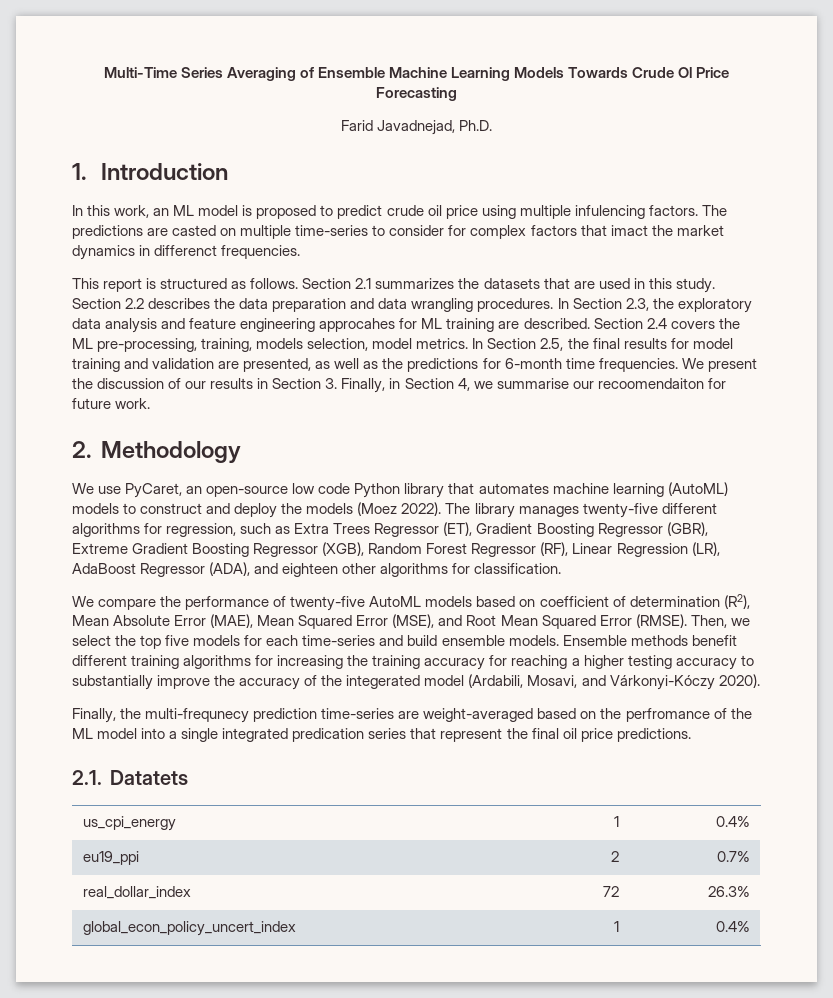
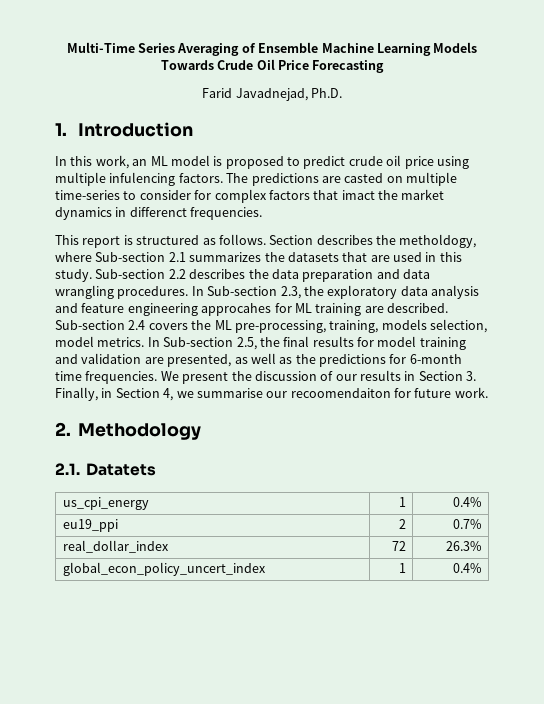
- Multi-Time Series Averaging of Ensemble Machine Learning Models Towards Crude Ol Price Forecasting
+ Multi-Time Series Averaging of Ensemble Machine Learning Models Towards Crude Oil Price Forecasting
- Section 2.1 summarizes the datasets that are used in this study.
+ Section describes the metholdogy, where Sub-section 2.1 summarizes the datasets that are used in this study.
- Section 2.2 describes the data preparation and data wrangling procedures.
+ Sub-section 2.2 describes the data preparation and data wrangling procedures.
- In Section 2.3, the exploratory data analysis and feature engineering approcahes for ML training are described.
+ In Sub-section 2.3, the exploratory data analysis and feature engineering approcahes for ML training are described.
- Section 2.4 covers the ML pre-processing, training, models selection, model metrics.
+ Sub-section 2.4 covers the ML pre-processing, training, models selection, model metrics.
- In Section 2.5, the final results for model training and validation are presented, as well as the predictions for 6-month time frequencies.
+ In Sub-section 2.5, the final results for model training and validation are presented, as well as the predictions for 6-month time frequencies.
- We use PyCaret, an open-source low code Python library that automates machine learning (AutoML) models to construct and deploy the models (Moez 2022). The library manages twenty-five different algorithms for regression, such as Extra Trees Regressor (ET), Gradient Boosting Regressor (GBR), Extreme Gradient Boosting Regressor (XGB), Random Forest Regressor (RF), Linear Regression (LR), AdaBoost Regressor (ADA), and eighteen other algorithms for classification.
- We compare the performance of twenty-five AutoML models based on coefficient of determination (R2), Mean Absolute Error (MAE), Mean Squared Error (MSE), and Root Mean Squared Error (RMSE). Then, we select the top five models for each time-series and build ensemble models. Ensemble methods benefit different training algorithms for increasing the training accuracy for reaching a higher testing accuracy to substantially improve the accuracy of the integerated model (Ardabili, Mosavi, and Várkonyi-Kóczy 2020).
- Finally, the multi-frequnecy prediction time-series are weight-averaged based on the perfromance of the ML model into a single integrated predication series that represent the final oil price predictions.

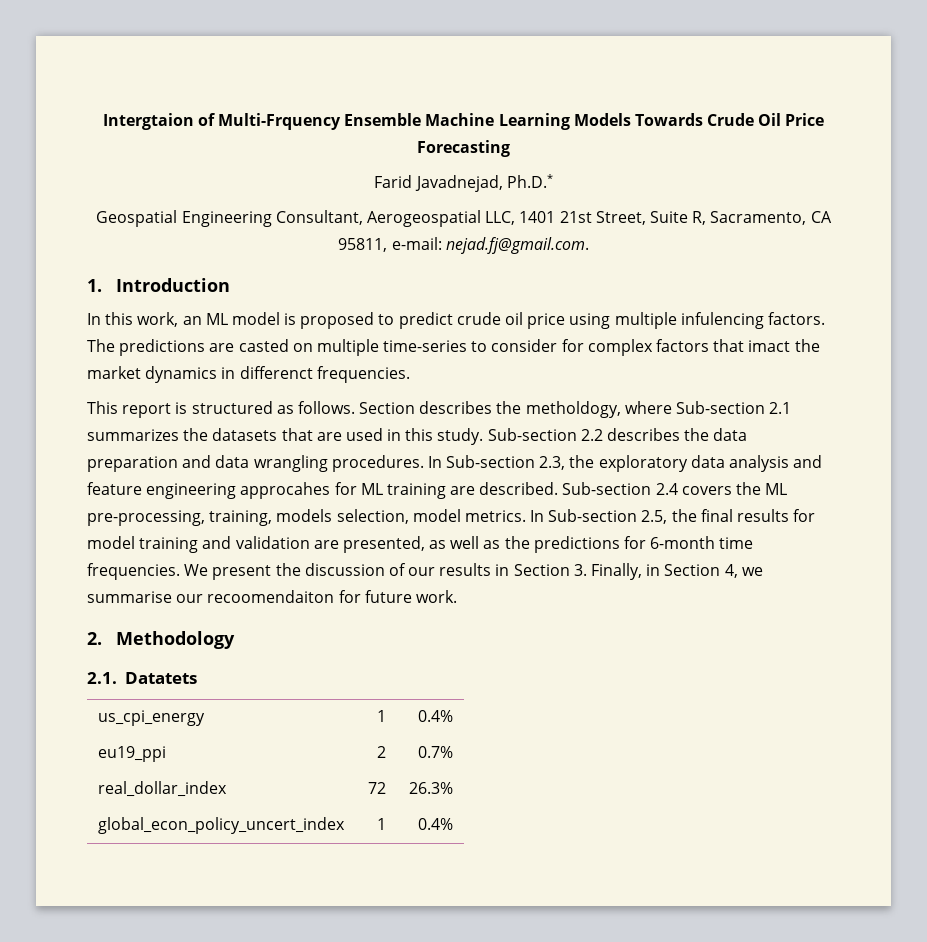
- Multi-Time Series Averaging of Ensemble Machine Learning Models Towards Crude Oil Price Forecasting
+ Intergtaion of Multi-Frquency Ensemble Machine Learning Models Towards Crude Oil Price Forecasting
- Farid Javadnejad, Ph.D.
+ Farid Javadnejad, Ph.D.*
+ Geospatial Engineering Consultant, Aerogeospatial LLC, 1401 21st Street, Suite R, Sacramento, CA 95811, e-mail: nejad.fj@gmail.com.

